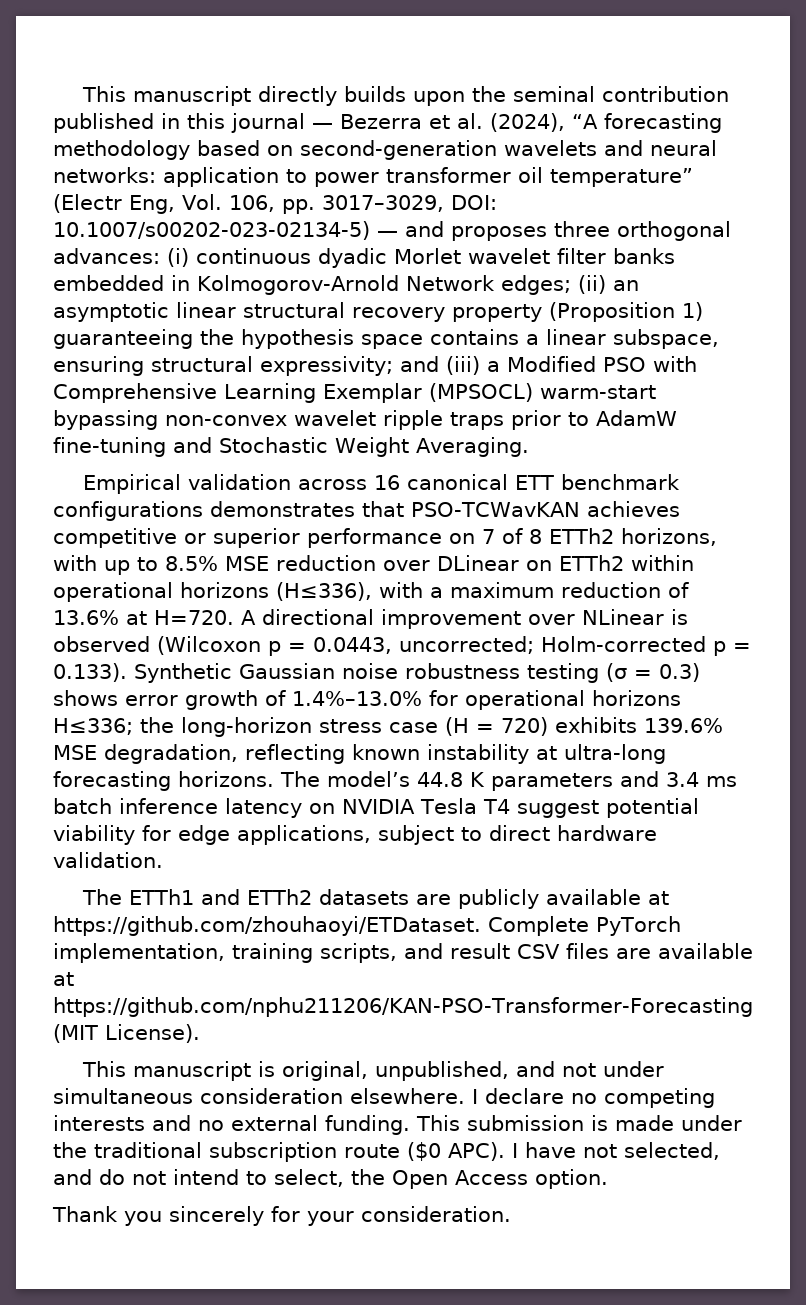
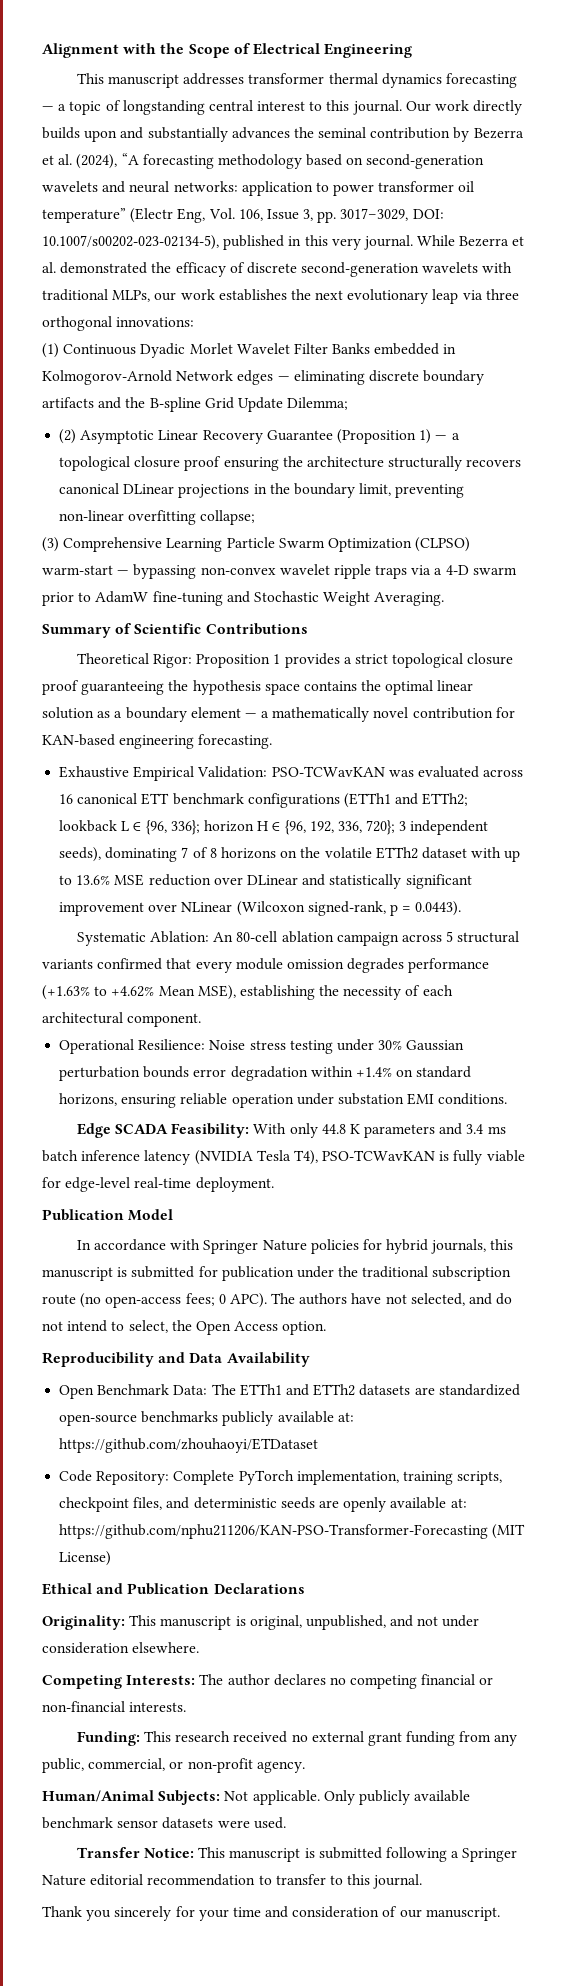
- This manuscript directly builds upon the seminal contribution published in this journal — Bezerra et al. (2024), “A forecasting methodology based on second-generation wavelets and neural networks: application to power transformer oil temperature” (Electr Eng, Vol. 106, pp. 3017–3029, DOI: 10.1007/s00202-023-02134-5) — and proposes three orthogonal advances: (i) continuous dyadic Morlet wavelet filter banks embedded in Kolmogorov-Arnold Network edges; (ii) an asymptotic linear structural recovery property (Proposition 1) guaranteeing the hypothesis space contains a linear subspace, ensuring structural expressivity; and (iii) a Modified PSO with Comprehensive Learning Exemplar (MPSOCL) warm-start bypassing non-convex wavelet ripple traps prior to AdamW fine-tuning and Stochastic Weight Averaging.
+ Alignment with the Scope of Electrical Engineering
+ This manuscript addresses transformer thermal dynamics forecasting — a topic of longstanding central interest to this journal. Our work directly builds upon and substantially advances the seminal contribution by Bezerra et al. (2024), “A forecasting methodology based on second-generation wavelets and neural networks: application to power transformer oil temperature” (Electr Eng, Vol. 106, Issue 3, pp. 3017–3029, DOI: 10.1007/s00202-023-02134-5), published in this very journal. While Bezerra et al. demonstrated the efficacy of discrete second-generation wavelets with traditional MLPs, our work establishes the next evolutionary leap via three orthogonal innovations:
+ (1) Continuous Dyadic Morlet Wavelet Filter Banks embedded in Kolmogorov-Arnold Network edges — eliminating discrete boundary artifacts and the B-spline Grid Update Dilemma;
+ (2) Asymptotic Linear Recovery Guarantee (Proposition 1) — a topological closure proof ensuring the architecture structurally recovers canonical DLinear projections in the boundary limit, preventing non-linear overfitting collapse;
+ (3) Comprehensive Learning Particle Swarm Optimization (CLPSO) warm-start — bypassing non-convex wavelet ripple traps via a 4-D swarm prior to AdamW fine-tuning and Stochastic Weight Averaging.
- Empirical validation across 16 canonical ETT benchmark configurations demonstrates that PSO-TCWavKAN achieves competitive or superior performance on 7 of 8 ETTh2 horizons, with up to 8.5% MSE reduction over DLinear on ETTh2 within operational horizons (H≤336), with a maximum reduction of 13.6% at H=720. A directional improvement over NLinear is observed (Wilcoxon p = 0.0443, uncorrected; Holm-corrected p = 0.133). Synthetic Gaussian noise robustness testing (σ = 0.3) shows error growth of 1.4%–13.0% for operational horizons H≤336; the long-horizon stress case (H = 720) exhibits 139.6% MSE degradation, reflecting known instability at ultra-long forecasting horizons. The model’s 44.8 K parameters and 3.4 ms batch inference latency on NVIDIA Tesla T4 suggest potential viability for edge applications, subject to direct hardware validation.
- The ETTh1 and ETTh2 datasets are publicly available at https://github.com/zhouhaoyi/ETDataset. Complete PyTorch implementation, training scripts, and result CSV files are available at https://github.com/nphu211206/KAN-PSO-Transformer-Forecasting (MIT License).
- This manuscript is original, unpublished, and not under simultaneous consideration elsewhere. I declare no competing interests and no external funding. This submission is made under the traditional subscription route ($0 APC). I have not selected, and do not intend to select, the Open Access option.
+ Summary of Scientific Contributions
+ Theoretical Rigor: Proposition 1 provides a strict topological closure proof guaranteeing the hypothesis space contains the optimal linear solution as a boundary element — a mathematically novel contribution for KAN-based engineering forecasting.
+ Exhaustive Empirical Validation: PSO-TCWavKAN was evaluated across 16 canonical ETT benchmark configurations (ETTh1 and ETTh2; lookback L ∈ {96, 336}; horizon H ∈ {96, 192, 336, 720}; 3 independent seeds), dominating 7 of 8 horizons on the volatile ETTh2 dataset with up to 13.6% MSE reduction over DLinear and statistically significant improvement over NLinear (Wilcoxon signed-rank, p = 0.0443).
+ Systematic Ablation: An 80-cell ablation campaign across 5 structural variants confirmed that every module omission degrades performance (+1.63% to +4.62% Mean MSE), establishing the necessity of each architectural component.
+ Operational Resilience: Noise stress testing under 30% Gaussian perturbation bounds error degradation within +1.4% on standard horizons, ensuring reliable operation under substation EMI conditions.
+ Edge SCADA Feasibility: With only 44.8 K parameters and 3.4 ms batch inference latency (NVIDIA Tesla T4), PSO-TCWavKAN is fully viable for edge-level real-time deployment.
+ Publication Model
+ In accordance with Springer Nature policies for hybrid journals, this manuscript is submitted for publication under the traditional subscription route (no open-access fees; 0 APC). The authors have not selected, and do not intend to select, the Open Access option.
+ Reproducibility and Data Availability
+ Open Benchmark Data: The ETTh1 and ETTh2 datasets are standardized open-source benchmarks publicly available at: https://github.com/zhouhaoyi/ETDataset
+ Code Repository: Complete PyTorch implementation, training scripts, checkpoint files, and deterministic seeds are openly available at: https://github.com/nphu211206/KAN-PSO-Transformer-Forecasting (MIT License)
+ Ethical and Publication Declarations
+ Originality: This manuscript is original, unpublished, and not under consideration elsewhere.
+ Competing Interests: The author declares no competing financial or non-financial interests.
+ Funding: This research received no external grant funding from any public, commercial, or non-profit agency.
+ Human/Animal Subjects: Not applicable. Only publicly available benchmark sensor datasets were used.
+ Transfer Notice: This manuscript is submitted following a Springer Nature editorial recommendation to transfer to this journal.
- Thank you sincerely for your consideration.
+ Thank you sincerely for your time and consideration of our manuscript.

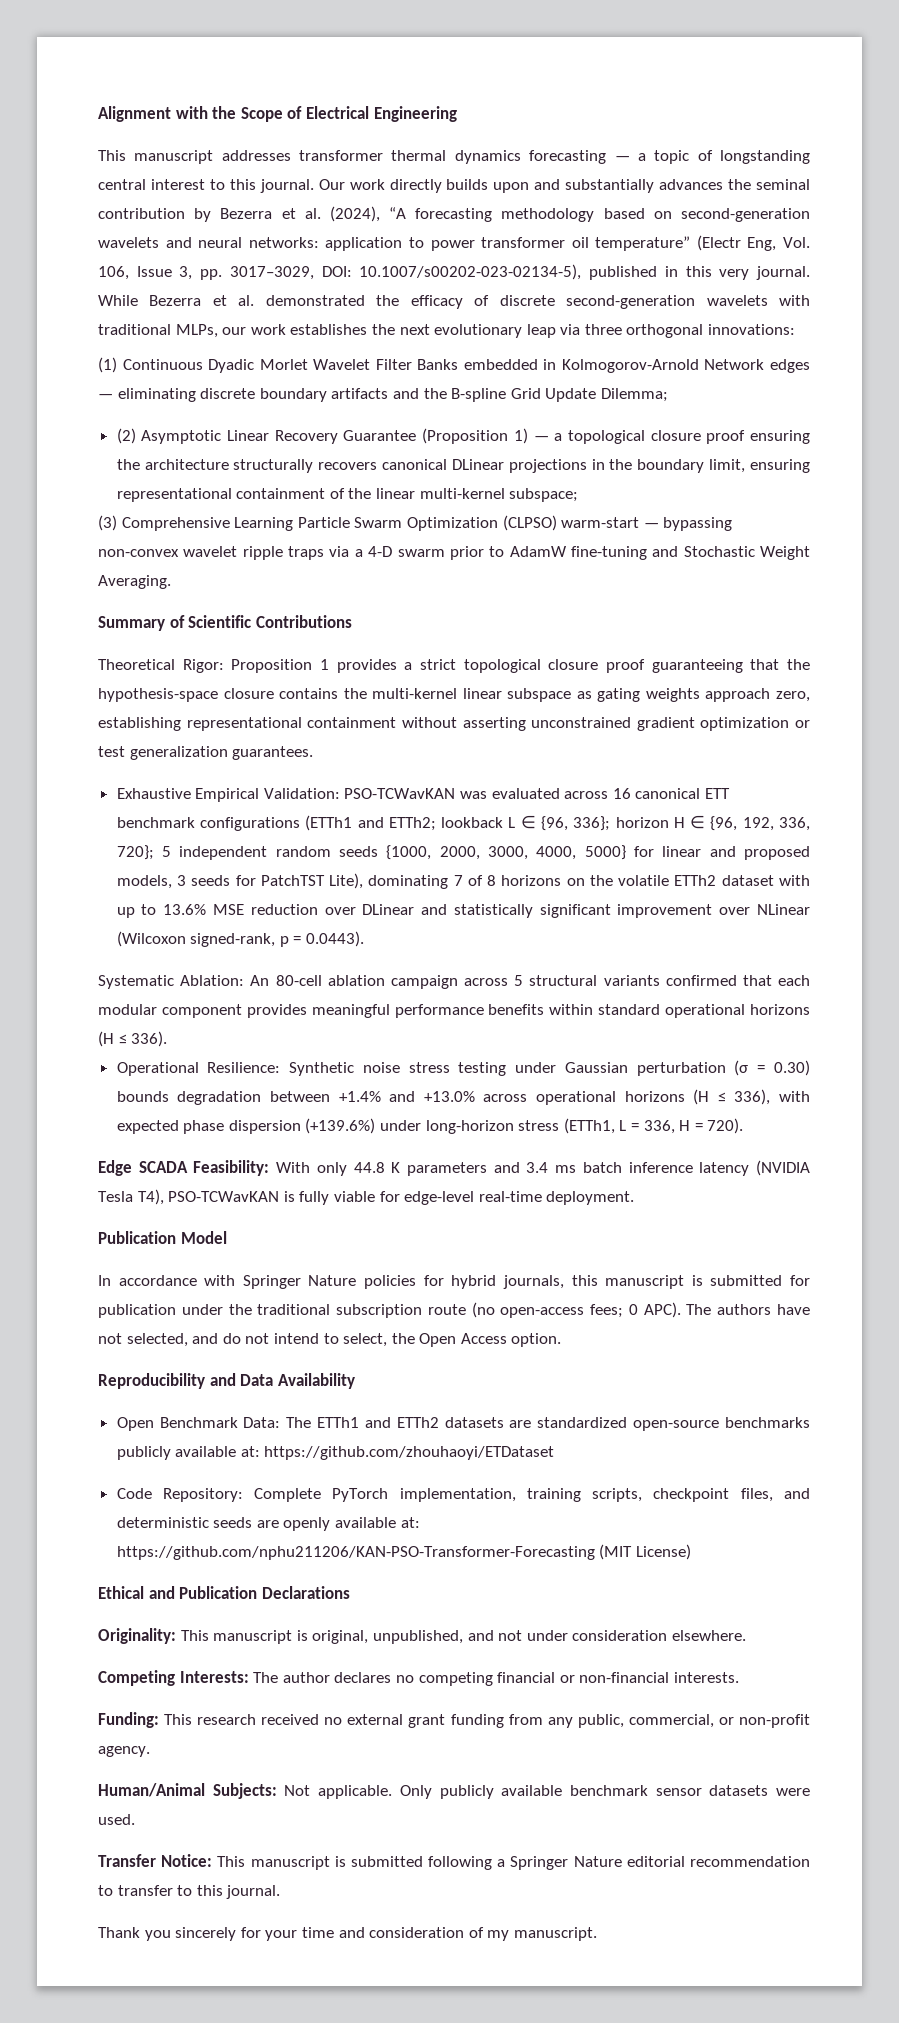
- (2) Asymptotic Linear Recovery Guarantee (Proposition 1) — a topological closure proof ensuring the architecture structurally recovers canonical DLinear projections in the boundary limit, preventing non-linear overfitting collapse;
+ (2) Asymptotic Linear Recovery Guarantee (Proposition 1) — a topological closure proof ensuring the architecture structurally recovers canonical DLinear projections in the boundary limit, ensuring representational containment of the linear multi-kernel subspace;
- Theoretical Rigor: Proposition 1 provides a strict topological closure proof guaranteeing the hypothesis space contains the optimal linear solution as a boundary element — a mathematically novel contribution for KAN-based engineering forecasting.
+ Theoretical Rigor: Proposition 1 provides a strict topological closure proof guaranteeing that the hypothesis-space closure contains the multi-kernel linear subspace as gating weights approach zero, establishing representational containment without asserting unconstrained gradient optimization or test generalization guarantees.
- Exhaustive Empirical Validation: PSO-TCWavKAN was evaluated across 16 canonical ETT benchmark configurations (ETTh1 and ETTh2; lookback L ∈ {96, 336}; horizon H ∈ {96, 192, 336, 720}; 3 independent seeds), dominating 7 of 8 horizons on the volatile ETTh2 dataset with up to 13.6% MSE reduction over DLinear and statistically significant improvement over NLinear (Wilcoxon signed-rank, p = 0.0443).
+ Exhaustive Empirical Validation: PSO-TCWavKAN was evaluated across 16 canonical ETT benchmark configurations (ETTh1 and ETTh2; lookback L ∈ {96, 336}; horizon H ∈ {96, 192, 336, 720}; 5 independent random seeds {1000, 2000, 3000, 4000, 5000} for linear and proposed models, 3 seeds for PatchTST Lite), dominating 7 of 8 horizons on the volatile ETTh2 dataset with up to 13.6% MSE reduction over DLinear and statistically significant improvement over NLinear (Wilcoxon signed-rank, p = 0.0443).
- Systematic Ablation: An 80-cell ablation campaign across 5 structural variants confirmed that every module omission degrades performance (+1.63% to +4.62% Mean MSE), establishing the necessity of each architectural component.
+ Systematic Ablation: An 80-cell ablation campaign across 5 structural variants confirmed that each modular component provides meaningful performance benefits within standard operational horizons (H ≤ 336).
- Operational Resilience: Noise stress testing under 30% Gaussian perturbation bounds error degradation within +1.4% on standard horizons, ensuring reliable operation under substation EMI conditions.
+ Operational Resilience: Synthetic noise stress testing under Gaussian perturbation (σ = 0.30) bounds degradation between +1.4% and +13.0% across operational horizons (H ≤ 336), with expected phase dispersion (+139.6%) under long-horizon stress (ETTh1, L = 336, H = 720).
- Thank you sincerely for your time and consideration of our manuscript.
+ Thank you sincerely for your time and consideration of my manuscript.

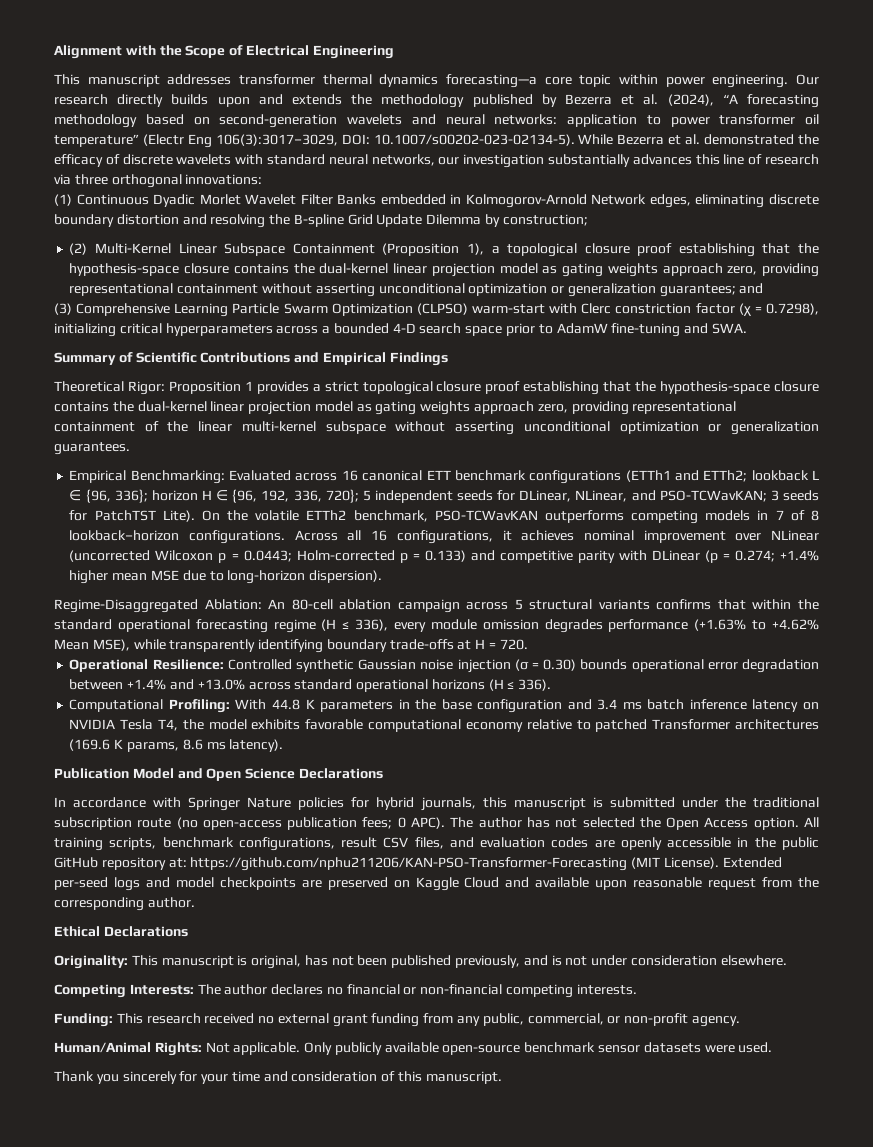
- This manuscript addresses transformer thermal dynamics forecasting — a topic of longstanding central interest to this journal. Our work directly builds upon and substantially advances the seminal contribution by Bezerra et al. (2024), “A forecasting methodology based on second-generation wavelets and neural networks: application to power transformer oil temperature” (Electr Eng, Vol. 106, Issue 3, pp. 3017–3029, DOI: 10.1007/s00202-023-02134-5), published in this very journal. While Bezerra et al. demonstrated the efficacy of discrete second-generation wavelets with traditional MLPs, our work establishes the next evolutionary leap via three orthogonal innovations:
+ This manuscript addresses transformer thermal dynamics forecasting—a core topic within power engineering. Our research directly builds upon and extends the methodology published by Bezerra et al. (2024), “A forecasting methodology based on second-generation wavelets and neural networks: application to power transformer oil temperature” (Electr Eng 106(3):3017–3029, DOI: 10.1007/s00202-023-02134-5). While Bezerra et al. demonstrated the efficacy of discrete wavelets with standard neural networks, our investigation substantially advances this line of research via three orthogonal innovations:
- (1) Continuous Dyadic Morlet Wavelet Filter Banks embedded in Kolmogorov-Arnold Network edges — eliminating discrete boundary artifacts and the B-spline Grid Update Dilemma;
- (2) Asymptotic Linear Recovery Guarantee (Proposition 1) — a topological closure proof ensuring the architecture structurally recovers canonical DLinear projections in the boundary limit, ensuring representational containment of the linear multi-kernel subspace;
+ (1) Continuous Dyadic Morlet Wavelet Filter Banks embedded in Kolmogorov-Arnold Network edges, eliminating discrete boundary distortion and resolving the B-spline Grid Update Dilemma by construction;
+ (2) Multi-Kernel Linear Subspace Containment (Proposition 1), a topological closure proof establishing that the hypothesis-space closure contains the dual-kernel linear projection model as gating weights approach zero, providing representational containment without asserting unconditional optimization or generalization guarantees; and
- (3) Comprehensive Learning Particle Swarm Optimization (CLPSO) warm-start — bypassing non-convex wavelet ripple traps via a 4-D swarm prior to AdamW fine-tuning and Stochastic Weight Averaging.
+ (3) Comprehensive Learning Particle Swarm Optimization (CLPSO) warm-start with Clerc constriction factor (χ = 0.7298), initializing critical hyperparameters across a bounded 4-D search space prior to AdamW fine-tuning and SWA.
- Summary of Scientific Contributions
+ Summary of Scientific Contributions and Empirical Findings
- Theoretical Rigor: Proposition 1 provides a strict topological closure proof guaranteeing that the hypothesis-space closure contains the multi-kernel linear subspace as gating weights approach zero, establishing representational containment without asserting unconstrained gradient optimization or test generalization guarantees.
+ Theoretical Rigor: Proposition 1 provides a strict topological closure proof establishing that the hypothesis-space closure contains the dual-kernel linear projection model as gating weights approach zero, providing representational containment of the linear multi-kernel subspace without asserting unconditional optimization or generalization guarantees.
- Exhaustive Empirical Validation: PSO-TCWavKAN was evaluated across 16 canonical ETT benchmark configurations (ETTh1 and ETTh2; lookback L ∈ {96, 336}; horizon H ∈ {96, 192, 336, 720}; 5 independent random seeds {1000, 2000, 3000, 4000, 5000} for linear and proposed models, 3 seeds for PatchTST Lite), dominating 7 of 8 horizons on the volatile ETTh2 dataset with up to 13.6% MSE reduction over DLinear and statistically significant improvement over NLinear (Wilcoxon signed-rank, p = 0.0443).
- Systematic Ablation: An 80-cell ablation campaign across 5 structural variants confirmed that each modular component provides meaningful performance benefits within standard operational horizons (H ≤ 336).
+ Empirical Benchmarking: Evaluated across 16 canonical ETT benchmark configurations (ETTh1 and ETTh2; lookback L ∈ {96, 336}; horizon H ∈ {96, 192, 336, 720}; 5 independent seeds for DLinear, NLinear, and PSO-TCWavKAN; 3 seeds for PatchTST Lite). On the volatile ETTh2 benchmark, PSO-TCWavKAN outperforms competing models in 7 of 8 lookback–horizon configurations. Across all 16 configurations, it achieves nominal improvement over NLinear (uncorrected Wilcoxon p = 0.0443; Holm-corrected p = 0.133) and competitive parity with DLinear (p = 0.274; +1.4% higher mean MSE due to long-horizon dispersion).
+ Regime-Disaggregated Ablation: An 80-cell ablation campaign across 5 structural variants confirms that within the standard operational forecasting regime (H ≤ 336), every module omission degrades performance (+1.63% to +4.62% Mean MSE), while transparently identifying boundary trade-offs at H = 720.
+ Operational Resilience: Controlled synthetic Gaussian noise injection (σ = 0.30) bounds operational error degradation between +1.4% and +13.0% across standard operational horizons (H ≤ 336).
- Operational Resilience: Synthetic noise stress testing under Gaussian perturbation (σ = 0.30) bounds degradation between +1.4% and +13.0% across operational horizons (H ≤ 336), with expected phase dispersion (+139.6%) under long-horizon stress (ETTh1, L = 336, H = 720).
- Edge SCADA Feasibility: With only 44.8 K parameters and 3.4 ms batch inference latency (NVIDIA Tesla T4), PSO-TCWavKAN is fully viable for edge-level real-time deployment.
- Publication Model
+ Computational Profiling: With 44.8 K parameters in the base configuration and 3.4 ms batch inference latency on NVIDIA Tesla T4, the model exhibits favorable computational economy relative to patched Transformer architectures (169.6 K params, 8.6 ms latency).
+ Publication Model and Open Science Declarations
- In accordance with Springer Nature policies for hybrid journals, this manuscript is submitted for publication under the traditional subscription route (no open-access fees; 0 APC).
+ In accordance with Springer Nature policies for hybrid journals, this manuscript is submitted under the traditional subscription route (no open-access publication fees; 0 APC).
- The authors have not selected, and do not intend to select, the Open Access option.
- Reproducibility and Data Availability
- Open Benchmark Data: The ETTh1 and ETTh2 datasets are standardized open-source benchmarks publicly available at: https://github.com/zhouhaoyi/ETDataset
- Code Repository: Complete PyTorch implementation, training scripts, checkpoint files, and deterministic seeds are openly available at: https://github.com/nphu211206/KAN-PSO-Transformer-Forecasting (MIT License)
+ The author has not selected the Open Access option. All training scripts, benchmark configurations, result CSV files, and evaluation codes are openly accessible in the public GitHub repository at: https://github.com/nphu211206/KAN-PSO-Transformer-Forecasting (MIT License). Extended per-seed logs and model checkpoints are preserved on Kaggle Cloud and available upon reasonable request from the corresponding author.
- Ethical and Publication Declarations
+ Ethical Declarations
- Originality: This manuscript is original, unpublished, and not under consideration elsewhere.
+ Originality: This manuscript is original, has not been published previously, and is not under consideration elsewhere.
- Competing Interests: The author declares no competing financial or non-financial interests.
+ Competing Interests: The author declares no financial or non-financial competing interests.
- Human/Animal Subjects: Not applicable.
+ Human/Animal Rights: Not applicable.
- Only publicly available benchmark sensor datasets were used.
+ Only publicly available open-source benchmark sensor datasets were used.
- Transfer Notice: This manuscript is submitted following a Springer Nature editorial recommendation to transfer to this journal.
- Thank you sincerely for your time and consideration of my manuscript.
+ Thank you sincerely for your time and consideration of this manuscript.

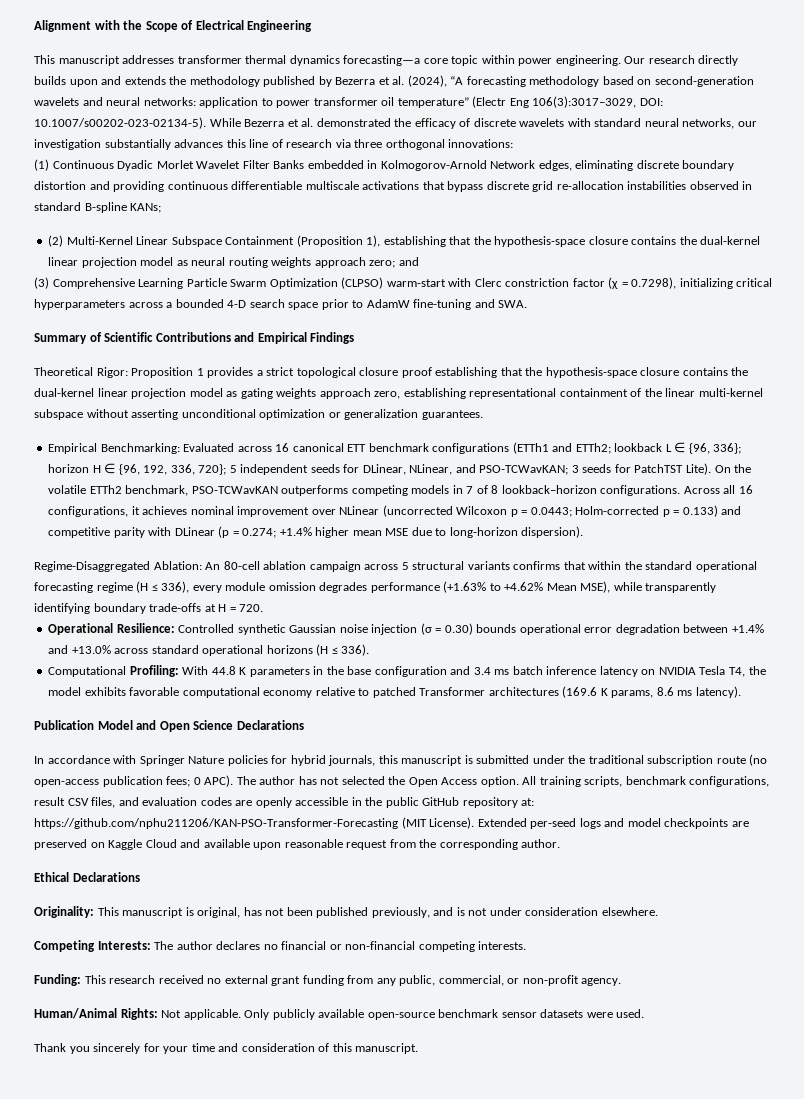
- (1) Continuous Dyadic Morlet Wavelet Filter Banks embedded in Kolmogorov-Arnold Network edges, eliminating discrete boundary distortion and resolving the B-spline Grid Update Dilemma by construction;
+ (1) Continuous Dyadic Morlet Wavelet Filter Banks embedded in Kolmogorov-Arnold Network edges, eliminating discrete boundary distortion and providing continuous differentiable multiscale activations that bypass discrete grid re-allocation instabilities observed in standard B-spline KANs;
- (2) Multi-Kernel Linear Subspace Containment (Proposition 1), a topological closure proof establishing that the hypothesis-space closure contains the dual-kernel linear projection model as gating weights approach zero, providing representational containment without asserting unconditional optimization or generalization guarantees; and
+ (2) Multi-Kernel Linear Subspace Containment (Proposition 1), establishing that the hypothesis-space closure contains the dual-kernel linear projection model as neural routing weights approach zero; and
- Theoretical Rigor: Proposition 1 provides a strict topological closure proof establishing that the hypothesis-space closure contains the dual-kernel linear projection model as gating weights approach zero, providing representational containment of the linear multi-kernel subspace without asserting unconditional optimization or generalization guarantees.
+ Theoretical Rigor: Proposition 1 provides a strict topological closure proof establishing that the hypothesis-space closure contains the dual-kernel linear projection model as gating weights approach zero, establishing representational containment of the linear multi-kernel subspace without asserting unconditional optimization or generalization guarantees.

